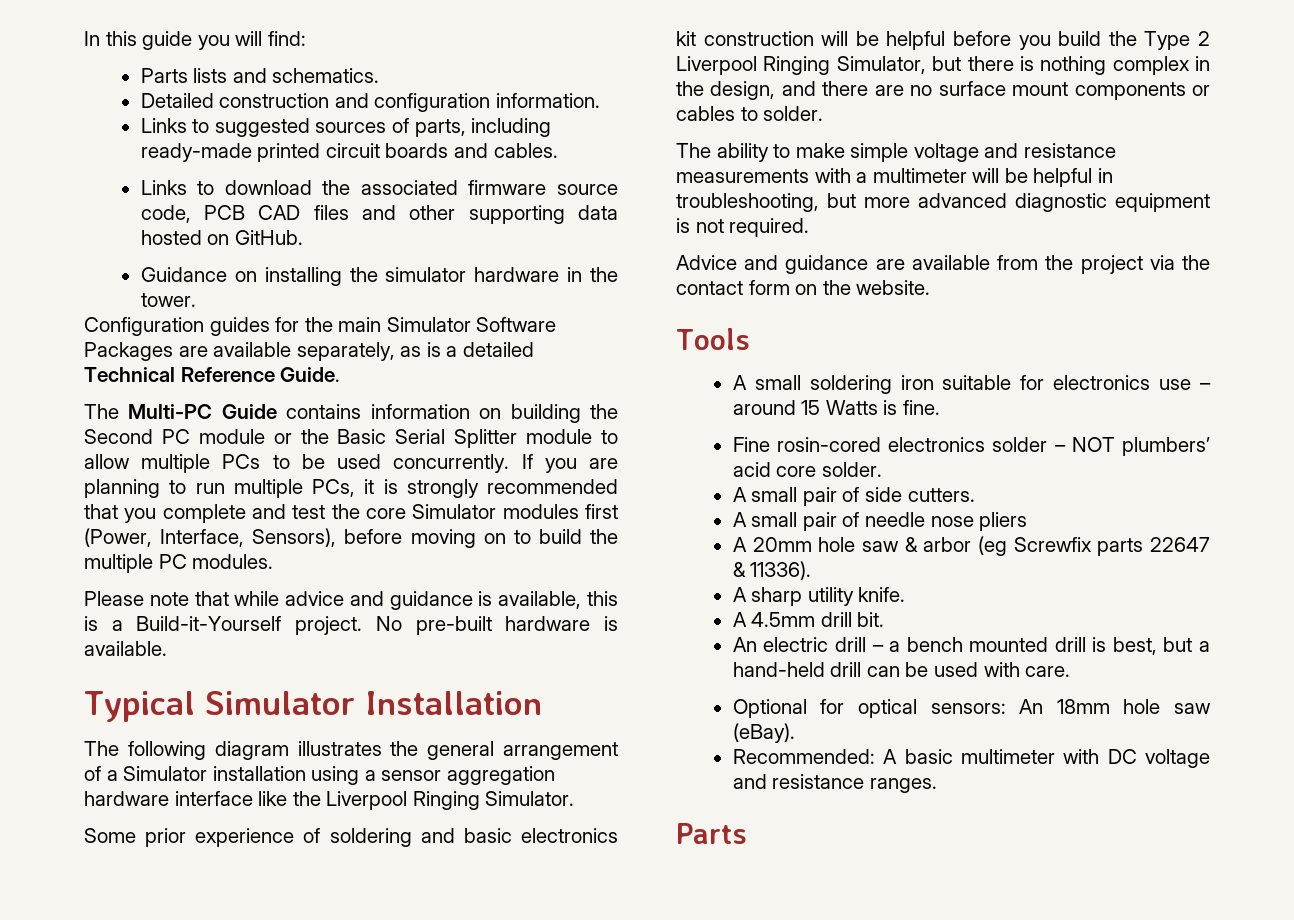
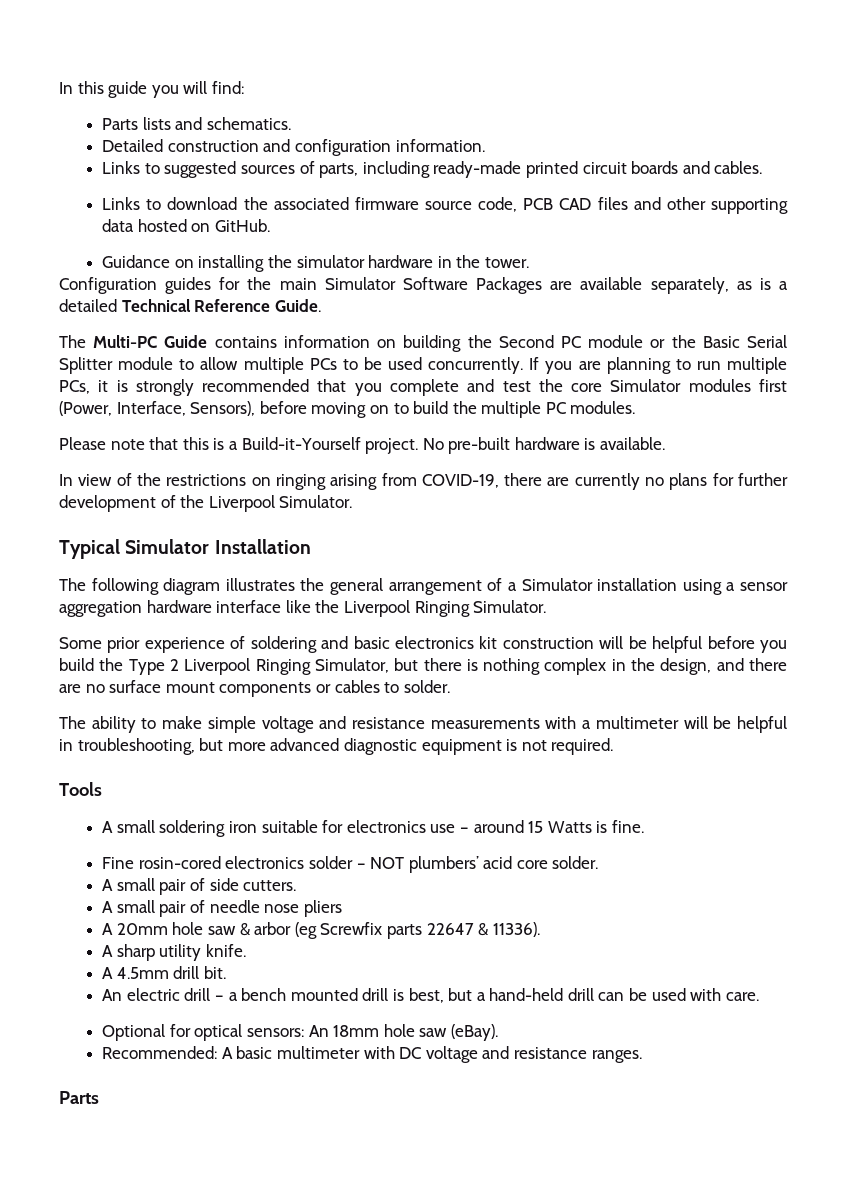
- Please note that while advice and guidance is available, this is a Build-it-Yourself project.
+ Please note that this is a Build-it-Yourself project.
+ In view of the restrictions on ringing arising from COVID-19, there are currently no plans for further development of the Liverpool Simulator.
- Advice and guidance are available from the project via the contact form on the website.

